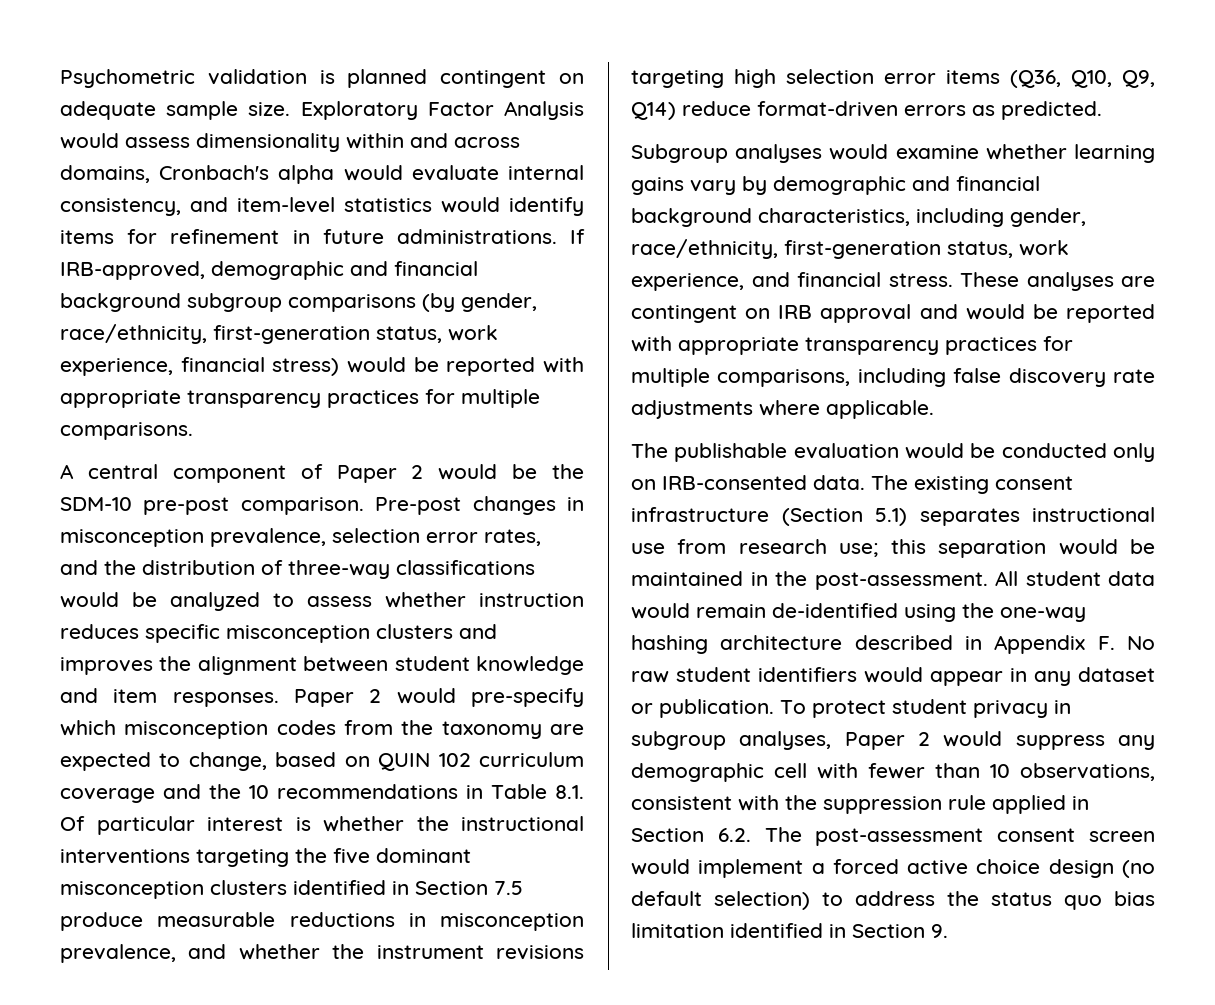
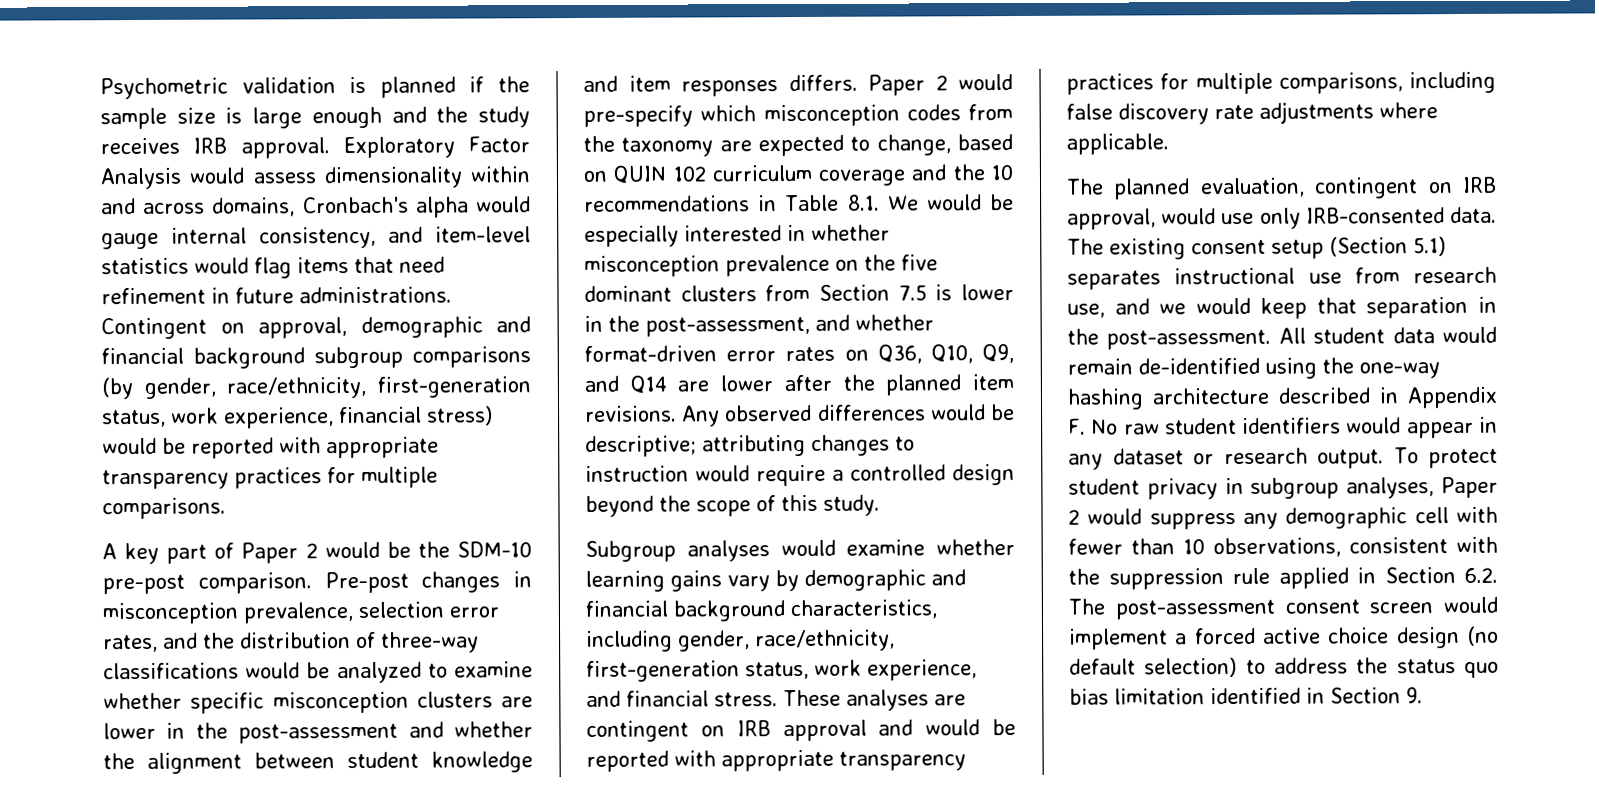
- Psychometric validation is planned contingent on adequate sample size.
+ Psychometric validation is planned if the sample size is large enough and the study receives IRB approval.
- Exploratory Factor Analysis would assess dimensionality within and across domains, Cronbach's alpha would evaluate internal consistency, and item-level statistics would identify items for refinement in future administrations.
+ Exploratory Factor Analysis would assess dimensionality within and across domains, Cronbach's alpha would gauge internal consistency, and item-level statistics would flag items that need refinement in future administrations.
- If IRB-approved, demographic and financial background subgroup comparisons (by gender, race/ethnicity, first-generation status, work experience, financial stress) would be reported with appropriate transparency practices for multiple comparisons.
+ Contingent on approval, demographic and financial background subgroup comparisons (by gender, race/ethnicity, first-generation status, work experience, financial stress) would be reported with appropriate transparency practices for multiple comparisons.
- A central component of Paper 2 would be the SDM-10 pre-post comparison.
+ A key part of Paper 2 would be the SDM-10 pre-post comparison.
- Pre-post changes in misconception prevalence, selection error rates, and the distribution of three-way classifications would be analyzed to assess whether instruction reduces specific misconception clusters and improves the alignment between student knowledge and item responses.
+ Pre-post changes in misconception prevalence, selection error rates, and the distribution of three-way classifications would be analyzed to examine whether specific misconception clusters are lower in the post-assessment and whether the alignment between student knowledge and item responses differs.
- Paper 2 would pre-specify which misconception codes from the taxonomy are expected to change, based on QUIN 102 curriculum coverage and the 10 recommendations in Table 8.1. Of particular interest is whether the instructional interventions targeting the five dominant misconception clusters identified in Section 7.5 produce measurable reductions in misconception prevalence, and whether the instrument revisions targeting high selection error items (Q36, Q10, Q9, Q14) reduce format-driven errors as predicted.
+ Paper 2 would pre-specify which misconception codes from the taxonomy are expected to change, based on QUIN 102 curriculum coverage and the 10 recommendations in Table 8.1. We would be especially interested in whether misconception prevalence on the five dominant clusters from Section 7.5 is lower in the post-assessment, and whether format-driven error rates on Q36, Q10, Q9, and Q14 are lower after the planned item revisions. Any observed differences would be descriptive; attributing changes to instruction would require a controlled design beyond the scope of this study.
- The publishable evaluation would be conducted only on IRB-consented data.
+ The planned evaluation, contingent on IRB approval, would use only IRB-consented data.
- The existing consent infrastructure (Section 5.1) separates instructional use from research use; this separation would be maintained in the post-assessment.
+ The existing consent setup (Section 5.1) separates instructional use from research use, and we would keep that separation in the post-assessment.
- All student data would remain de-identified using the one-way hashing architecture described in Appendix F. No raw student identifiers would appear in any dataset or publication.
+ All student data would remain de-identified using the one-way hashing architecture described in Appendix F. No raw student identifiers would appear in any dataset or research output.

